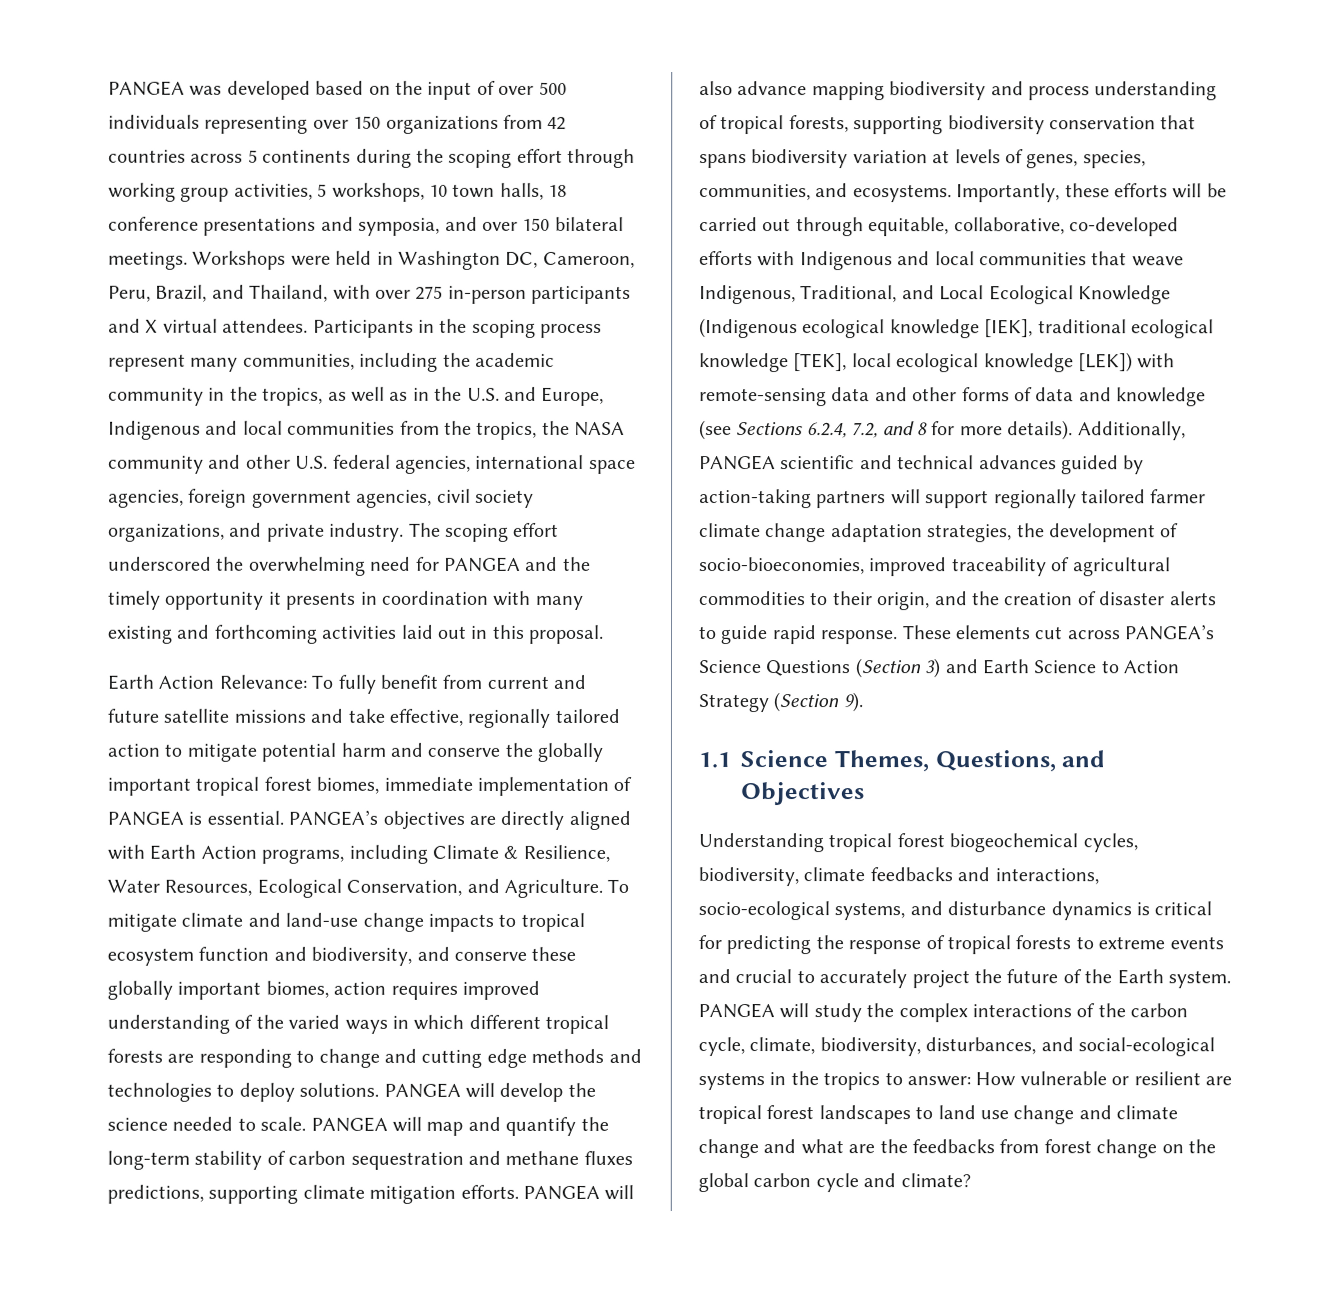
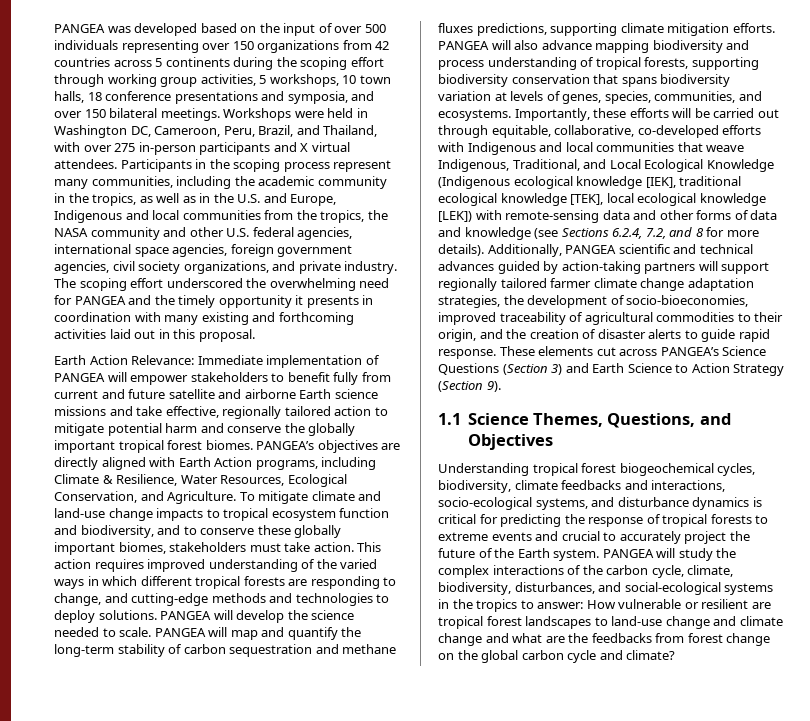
- Earth Action Relevance: To fully benefit from current and future satellite missions and take effective, regionally tailored action to mitigate potential harm and conserve the globally important tropical forest biomes, immediate implementation of PANGEA is essential.
+ Earth Action Relevance: Immediate implementation of PANGEA will empower stakeholders to benefit fully from current and future satellite and airborne Earth science missions and take effective, regionally tailored action to mitigate potential harm and conserve the globally important tropical forest biomes.
- To mitigate climate and land-use change impacts to tropical ecosystem function and biodiversity, and conserve these globally important biomes, action requires improved understanding of the varied ways in which different tropical forests are responding to change and cutting edge methods and technologies to deploy solutions.
+ To mitigate climate and land-use change impacts to tropical ecosystem function and biodiversity, and to conserve these globally important biomes, stakeholders must take action. This action requires improved understanding of the varied ways in which different tropical forests are responding to change, and cutting-edge methods and technologies to deploy solutions.
- PANGEA will study the complex interactions of the carbon cycle, climate, biodiversity, disturbances, and social-ecological systems in the tropics to answer: How vulnerable or resilient are tropical forest landscapes to land use change and climate change and what are the feedbacks from forest change on the global carbon cycle and climate?
+ PANGEA will study the complex interactions of the carbon cycle, climate, biodiversity, disturbances, and social-ecological systems in the tropics to answer: How vulnerable or resilient are tropical forest landscapes to land-use change and climate change and what are the feedbacks from forest change on the global carbon cycle and climate?

